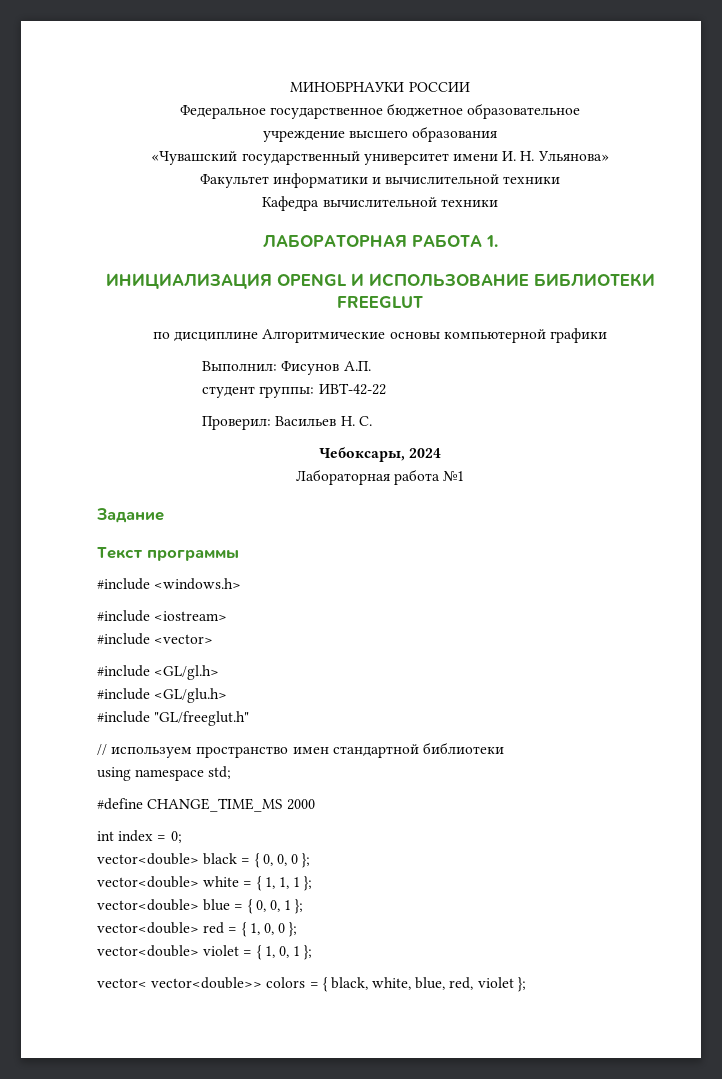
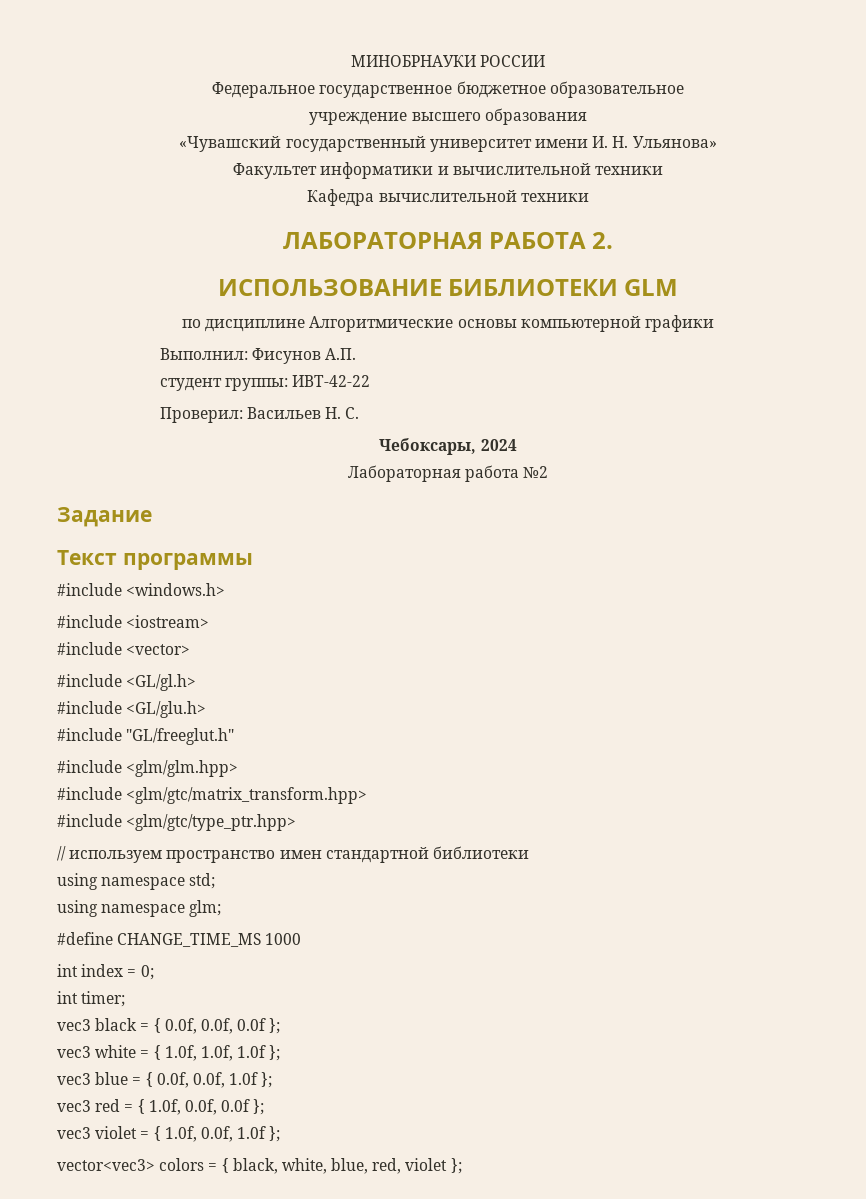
- ЛАБОРАТОРНАЯ РАБОТА 1.
- ИНИЦИАЛИЗАЦИЯ OPENGL И ИСПОЛЬЗОВАНИЕ БИБЛИОТЕКИ FREEGLUT
+ ЛАБОРАТОРНАЯ РАБОТА 2.
+ ИСПОЛЬЗОВАНИЕ БИБЛИОТЕКИ GLM
- Лабораторная работа №1
+ Лабораторная работа №2
+ #include <glm/glm.hpp>
+ #include <glm/gtc/matrix_transform.hpp>
+ #include <glm/gtc/type_ptr.hpp>
+ using namespace glm;
- #define CHANGE_TIME_MS 2000
+ #define CHANGE_TIME_MS 1000
- vector<double> black = { 0, 0, 0 };
- vector<double> white = { 1, 1, 1 };
- vector<double> blue = { 0, 0, 1 };
- vector<double> red = { 1, 0, 0 };
- vector<double> violet = { 1, 0, 1 };
- vector< vector<double>> colors = { black, white, blue, red, violet };
+ int timer;
+ vec3 black = { 0.0f, 0.0f, 0.0f };
+ vec3 white = { 1.0f, 1.0f, 1.0f };
+ vec3 blue = { 0.0f, 0.0f, 1.0f };
+ vec3 red = { 1.0f, 0.0f, 0.0f };
+ vec3 violet = { 1.0f, 0.0f, 1.0f };
+ vector<vec3> colors = { black, white, blue, red, violet };

